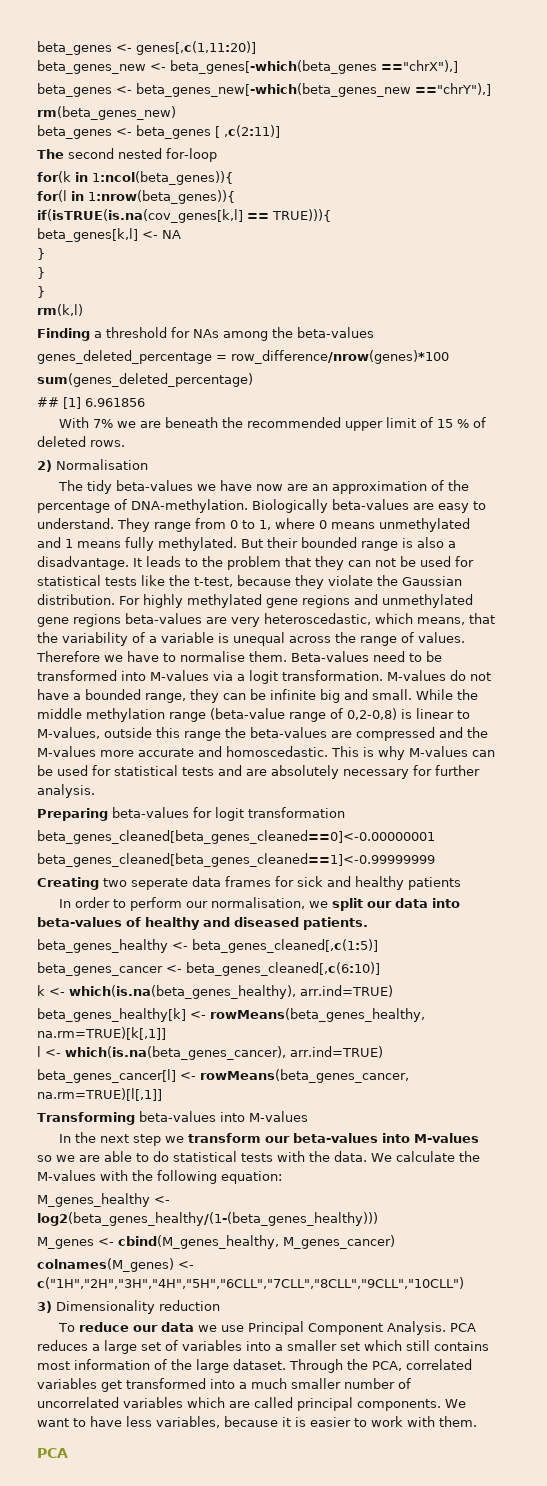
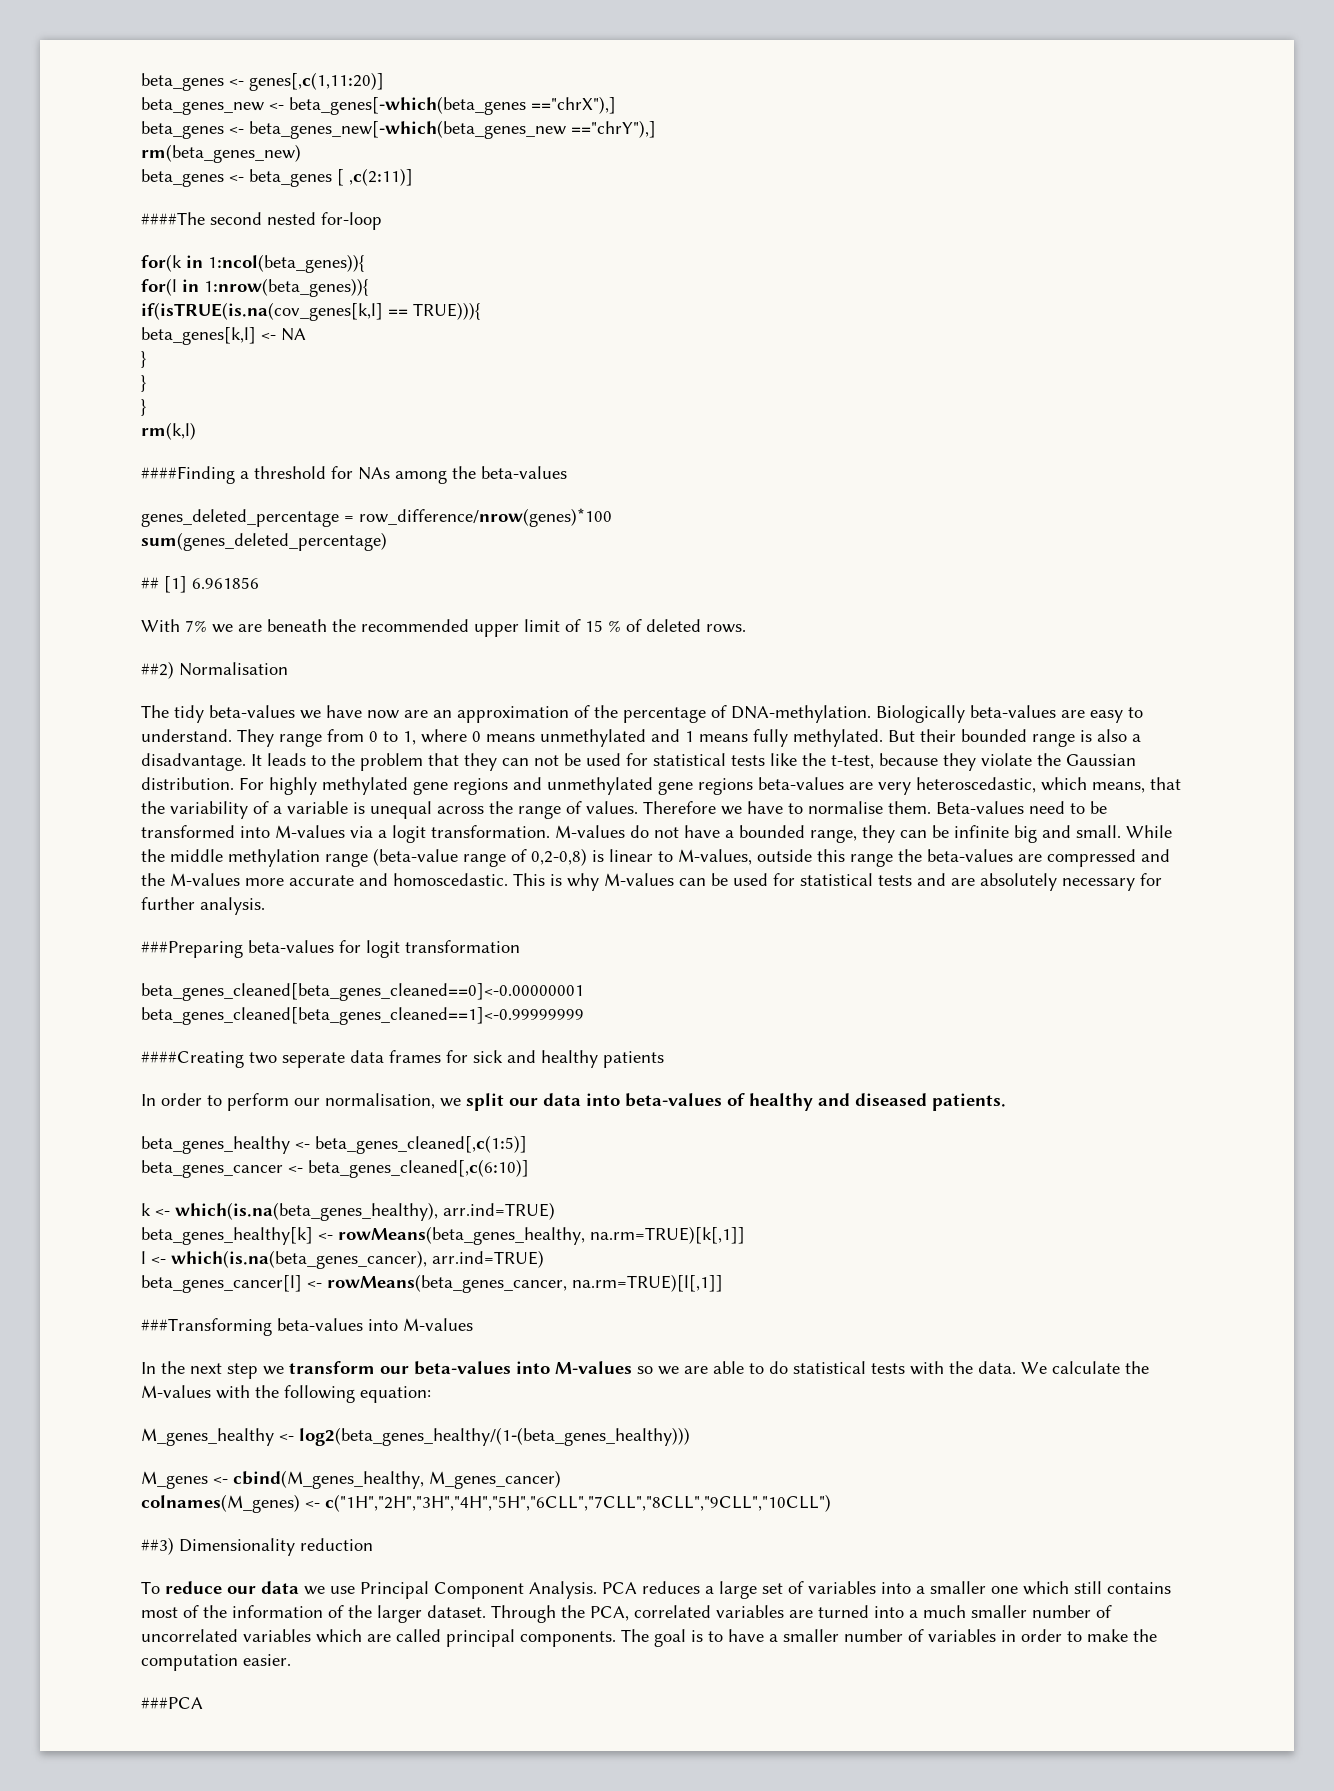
- The second nested for-loop
+ ####The second nested for-loop
- Finding a threshold for NAs among the beta-values
+ ####Finding a threshold for NAs among the beta-values
- 2) Normalisation
+ ##2) Normalisation
- Preparing beta-values for logit transformation
+ ###Preparing beta-values for logit transformation
- Creating two seperate data frames for sick and healthy patients
+ ####Creating two seperate data frames for sick and healthy patients
- Transforming beta-values into M-values
+ ###Transforming beta-values into M-values
- 3) Dimensionality reduction
+ ##3) Dimensionality reduction
- PCA reduces a large set of variables into a smaller set which still contains most information of the large dataset.
+ PCA reduces a large set of variables into a smaller one which still contains most of the information of the larger dataset.
- Through the PCA, correlated variables get transformed into a much smaller number of uncorrelated variables which are called principal components.
+ Through the PCA, correlated variables are turned into a much smaller number of uncorrelated variables which are called principal components.
- We want to have less variables, because it is easier to work with them.
- PCA
+ The goal is to have a smaller number of variables in order to make the computation easier.
+ ###PCA

